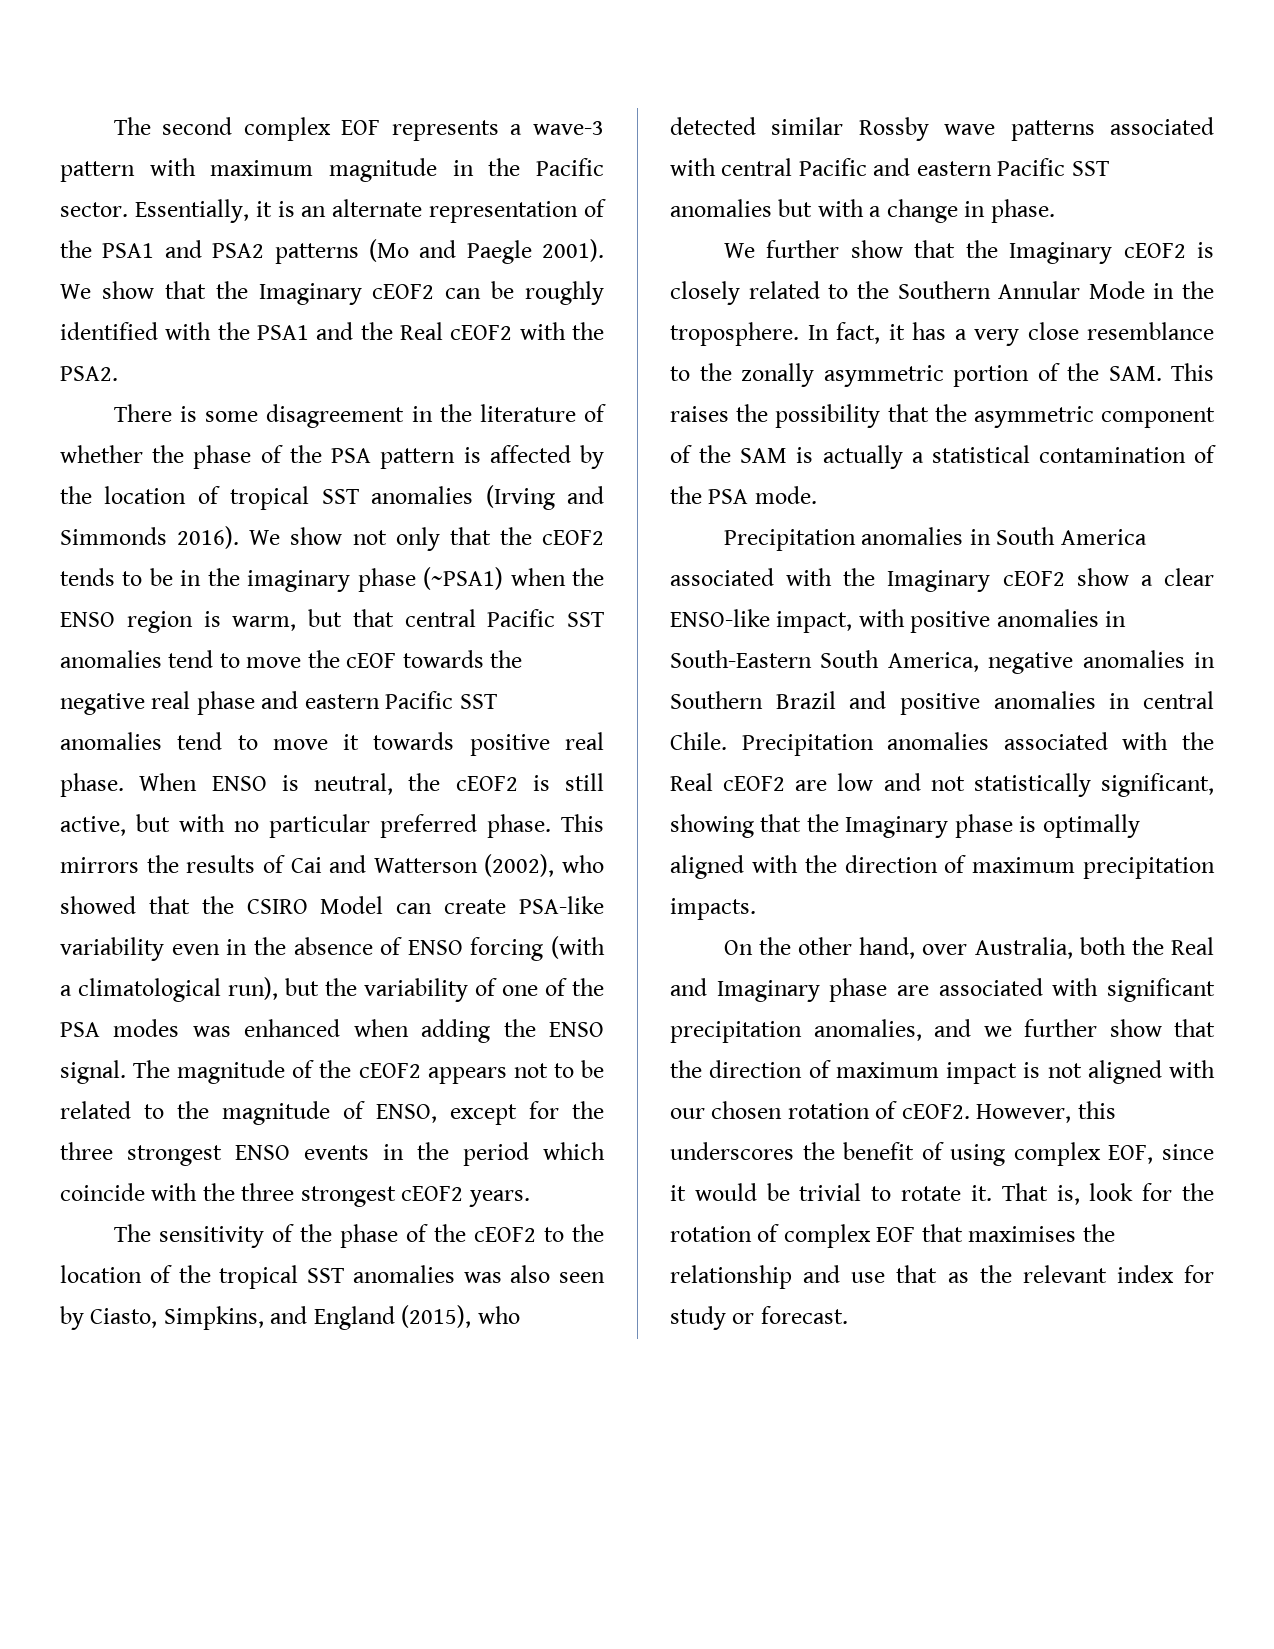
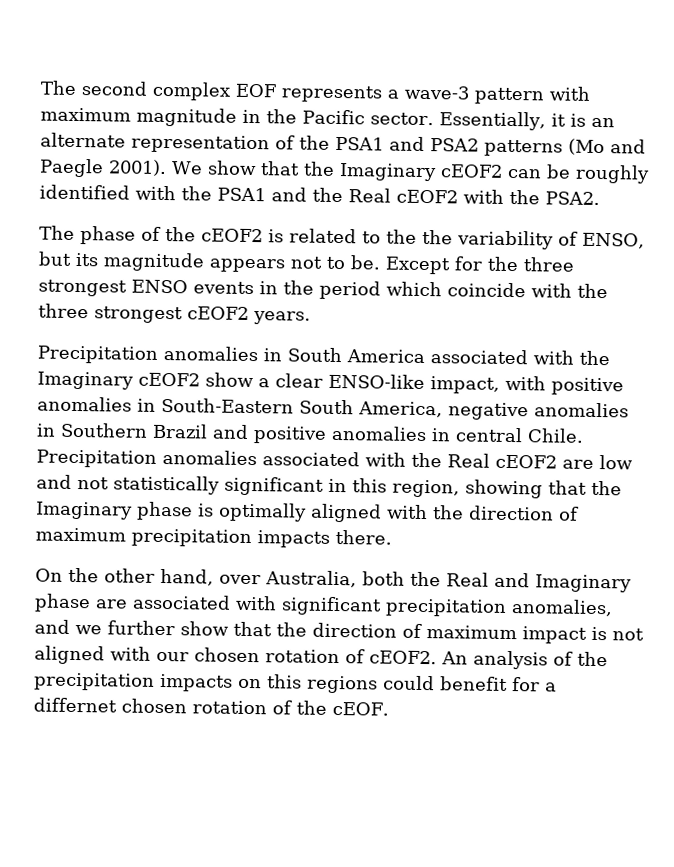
- There is some disagreement in the literature of whether the phase of the PSA pattern is affected by the location of tropical SST anomalies (Irving and Simmonds 2016). We show not only that the cEOF2 tends to be in the imaginary phase (~PSA1) when the ENSO region is warm, but that central Pacific SST anomalies tend to move the cEOF towards the negative real phase and eastern Pacific SST anomalies tend to move it towards positive real phase. When ENSO is neutral, the cEOF2 is still active, but with no particular preferred phase. This mirrors the results of Cai and Watterson (2002), who showed that the CSIRO Model can create PSA-like variability even in the absence of ENSO forcing (with a climatological run), but the variability of one of the PSA modes was enhanced when adding the ENSO signal. The magnitude of the cEOF2 appears not to be related to the magnitude of ENSO, except for the three strongest ENSO events in the period which coincide with the three strongest cEOF2 years.
+ The phase of the cEOF2 is related to the the variability of ENSO, but its magnitude appears not to be. Except for the three strongest ENSO events in the period which coincide with the three strongest cEOF2 years.
- The sensitivity of the phase of the cEOF2 to the location of the tropical SST anomalies was also seen by Ciasto, Simpkins, and England (2015), who detected similar Rossby wave patterns associated with central Pacific and eastern Pacific SST anomalies but with a change in phase.
- We further show that the Imaginary cEOF2 is closely related to the Southern Annular Mode in the troposphere. In fact, it has a very close resemblance to the zonally asymmetric portion of the SAM. This raises the possibility that the asymmetric component of the SAM is actually a statistical contamination of the PSA mode.
- Precipitation anomalies associated with the Real cEOF2 are low and not statistically significant, showing that the Imaginary phase is optimally aligned with the direction of maximum precipitation impacts.
+ Precipitation anomalies associated with the Real cEOF2 are low and not statistically significant in this region, showing that the Imaginary phase is optimally aligned with the direction of maximum precipitation impacts there.
- However, this underscores the benefit of using complex EOF, since it would be trivial to rotate it. That is, look for the rotation of complex EOF that maximises the relationship and use that as the relevant index for study or forecast.
+ An analysis of the precipitation impacts on this regions could benefit for a differnet chosen rotation of the cEOF.

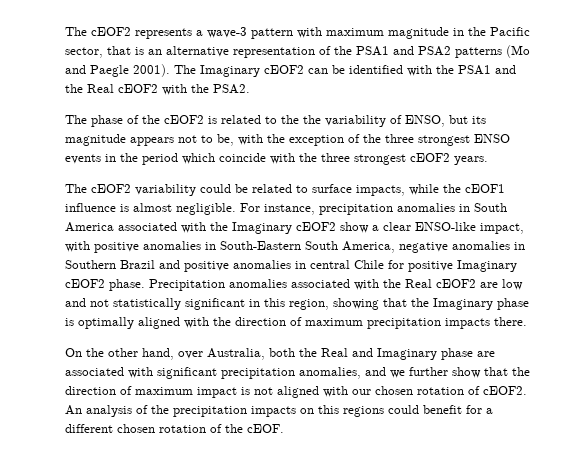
- The second complex EOF represents a wave-3 pattern with maximum magnitude in the Pacific sector. Essentially, it is an alternate representation of the PSA1 and PSA2 patterns (Mo and Paegle 2001).
+ The cEOF2 represents a wave-3 pattern with maximum magnitude in the Pacific sector, that is an alternative representation of the PSA1 and PSA2 patterns (Mo and Paegle 2001).
- We show that the Imaginary cEOF2 can be roughly identified with the PSA1 and the Real cEOF2 with the PSA2.
+ The Imaginary cEOF2 can be identified with the PSA1 and the Real cEOF2 with the PSA2.
- The phase of the cEOF2 is related to the the variability of ENSO, but its magnitude appears not to be. Except for the three strongest ENSO events in the period which coincide with the three strongest cEOF2 years.
+ The phase of the cEOF2 is related to the the variability of ENSO, but its magnitude appears not to be, with the exception of the three strongest ENSO events in the period which coincide with the three strongest cEOF2 years.
- Precipitation anomalies in South America associated with the Imaginary cEOF2 show a clear ENSO-like impact, with positive anomalies in South-Eastern South America, negative anomalies in Southern Brazil and positive anomalies in central Chile.
+ The cEOF2 variability could be related to surface impacts, while the cEOF1 influence is almost negligible. For instance, precipitation anomalies in South America associated with the Imaginary cEOF2 show a clear ENSO-like impact, with positive anomalies in South-Eastern South America, negative anomalies in Southern Brazil and positive anomalies in central Chile for positive Imaginary cEOF2 phase.
- An analysis of the precipitation impacts on this regions could benefit for a differnet chosen rotation of the cEOF.
+ An analysis of the precipitation impacts on this regions could benefit for a different chosen rotation of the cEOF.

